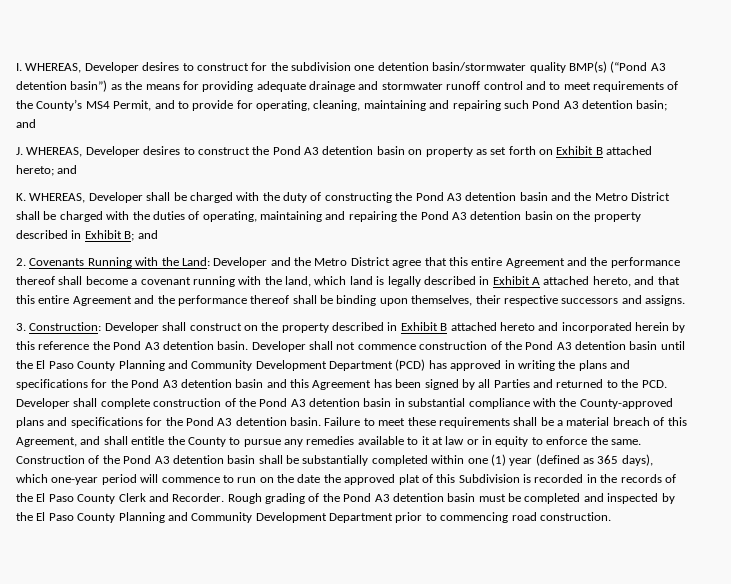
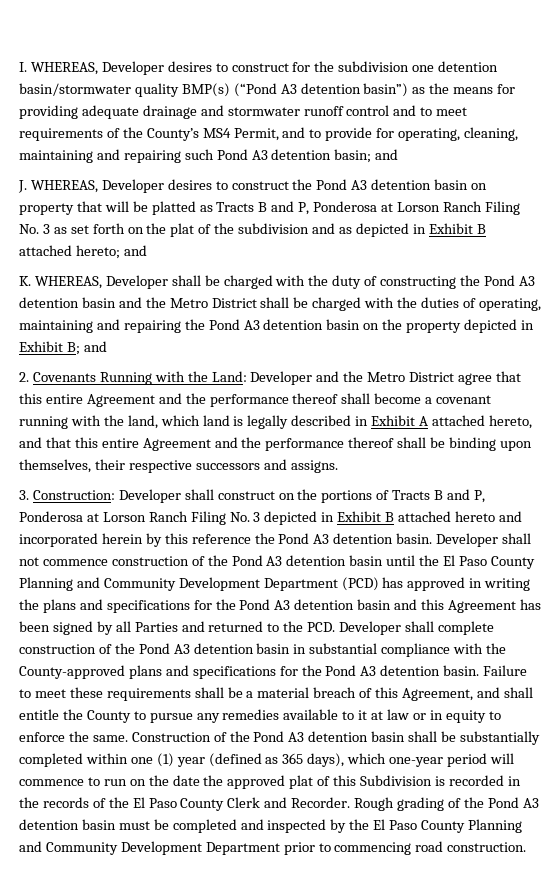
- J. WHEREAS, Developer desires to construct the Pond A3 detention basin on property as set forth on Exhibit B attached hereto; and
+ J. WHEREAS, Developer desires to construct the Pond A3 detention basin on property that will be platted as Tracts B and P, Ponderosa at Lorson Ranch Filing No. 3 as set forth on the plat of the subdivision and as depicted in Exhibit B attached hereto; and
- K. WHEREAS, Developer shall be charged with the duty of constructing the Pond A3 detention basin and the Metro District shall be charged with the duties of operating, maintaining and repairing the Pond A3 detention basin on the property described in Exhibit B; and
+ K. WHEREAS, Developer shall be charged with the duty of constructing the Pond A3 detention basin and the Metro District shall be charged with the duties of operating, maintaining and repairing the Pond A3 detention basin on the property depicted in Exhibit B; and
- 3. Construction: Developer shall construct on the property described in Exhibit B attached hereto and incorporated herein by this reference the Pond A3 detention basin.
+ 3. Construction: Developer shall construct on the portions of Tracts B and P, Ponderosa at Lorson Ranch Filing No. 3 depicted in Exhibit B attached hereto and incorporated herein by this reference the Pond A3 detention basin.

